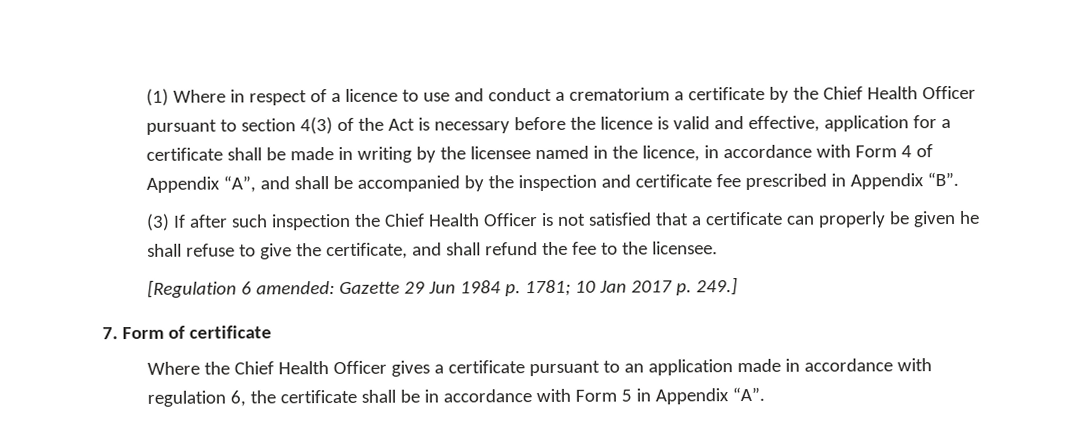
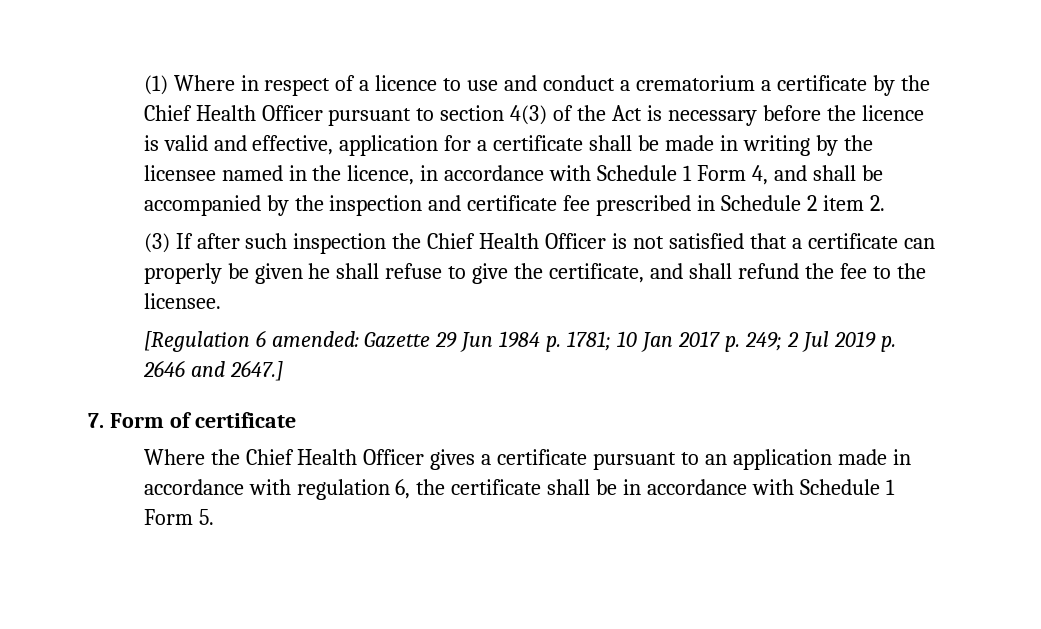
- (1) Where in respect of a licence to use and conduct a crematorium a certificate by the Chief Health Officer pursuant to section 4(3) of the Act is necessary before the licence is valid and effective, application for a certificate shall be made in writing by the licensee named in the licence, in accordance with Form 4 of Appendix “A”, and shall be accompanied by the inspection and certificate fee prescribed in Appendix “B”.
+ (1) Where in respect of a licence to use and conduct a crematorium a certificate by the Chief Health Officer pursuant to section 4(3) of the Act is necessary before the licence is valid and effective, application for a certificate shall be made in writing by the licensee named in the licence, in accordance with Schedule 1 Form 4, and shall be accompanied by the inspection and certificate fee prescribed in Schedule 2 item 2.
- [Regulation 6 amended: Gazette 29 Jun 1984 p. 1781; 10 Jan 2017 p. 249.]
+ [Regulation 6 amended: Gazette 29 Jun 1984 p. 1781; 10 Jan 2017 p. 249; 2 Jul 2019 p. 2646 and 2647.]
- Where the Chief Health Officer gives a certificate pursuant to an application made in accordance with regulation 6, the certificate shall be in accordance with Form 5 in Appendix “A”.
+ Where the Chief Health Officer gives a certificate pursuant to an application made in accordance with regulation 6, the certificate shall be in accordance with Schedule 1 Form 5.

